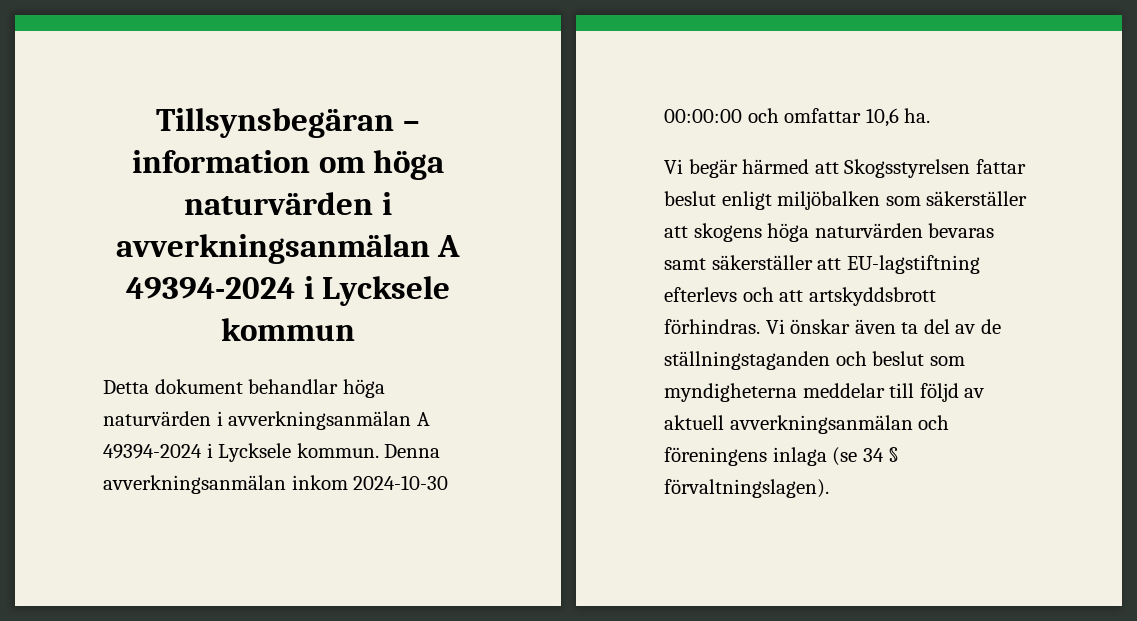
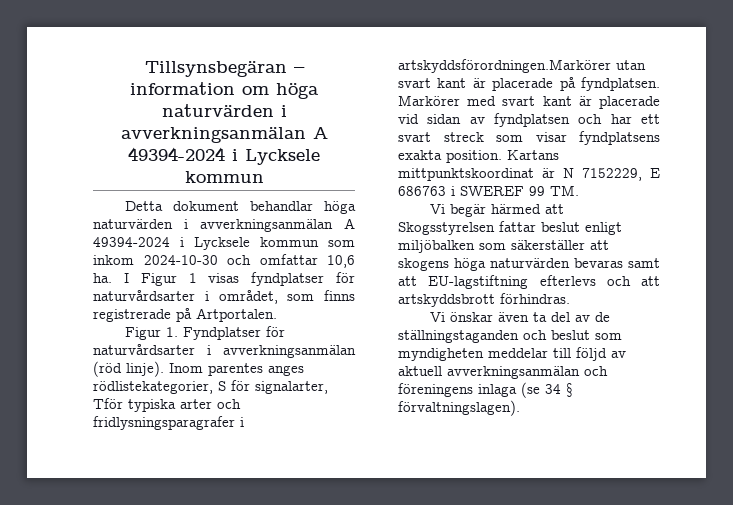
- Detta dokument behandlar höga naturvärden i avverkningsanmälan A 49394-2024 i Lycksele kommun. Denna avverkningsanmälan inkom 2024-10-30 00:00:00 och omfattar 10,6 ha.
+ Detta dokument behandlar höga naturvärden i avverkningsanmälan A 49394-2024 i Lycksele kommun som inkom 2024-10-30 och omfattar 10,6 ha. I Figur 1 visas fyndplatser för naturvårdsarter i området, som finns registrerade på Artportalen.
+ Figur 1. Fyndplatser för naturvårdsarter i avverkningsanmälan (röd linje). Inom parentes anges rödlistekategorier, S för signalarter, Tför typiska arter och fridlysningsparagrafer i artskyddsförordningen.Markörer utan svart kant är placerade på fyndplatsen. Markörer med svart kant är placerade vid sidan av fyndplatsen och har ett svart streck som visar fyndplatsens exakta position. Kartans mittpunktskoordinat är N 7152229, E 686763 i SWEREF 99 TM.
- Vi begär härmed att Skogsstyrelsen fattar beslut enligt miljöbalken som säkerställer att skogens höga naturvärden bevaras samt säkerställer att EU-lagstiftning efterlevs och att artskyddsbrott förhindras. Vi önskar även ta del av de ställningstaganden och beslut som myndigheterna meddelar till följd av aktuell avverkningsanmälan och föreningens inlaga (se 34 § förvaltningslagen).
+ Vi begär härmed att Skogsstyrelsen fattar beslut enligt miljöbalken som säkerställer att skogens höga naturvärden bevaras samt att EU-lagstiftning efterlevs och att artskyddsbrott förhindras.
+ Vi önskar även ta del av de ställningstaganden och beslut som myndigheten meddelar till följd av aktuell avverkningsanmälan och föreningens inlaga (se 34 § förvaltningslagen).

